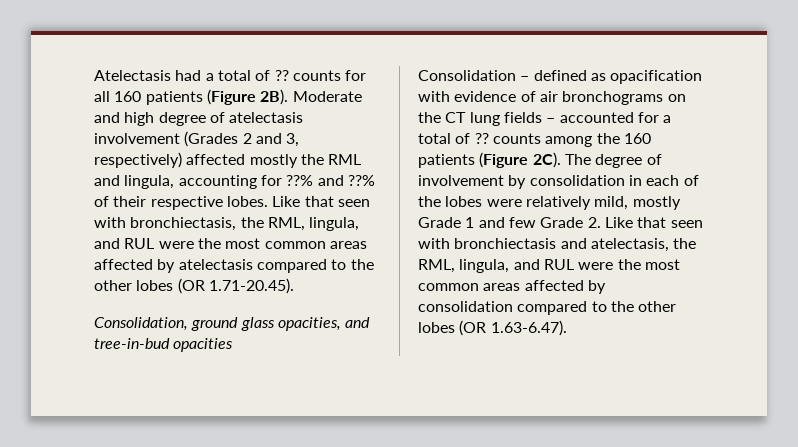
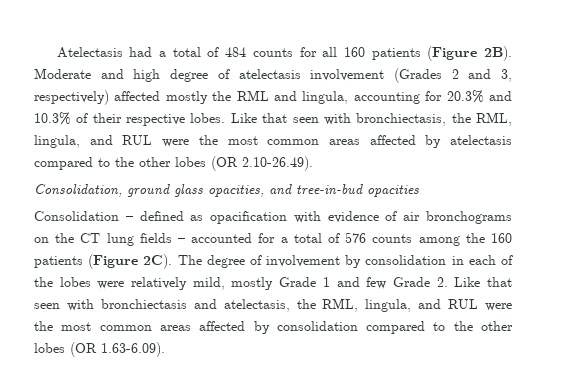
- Atelectasis had a total of ?? counts for all 160 patients (Figure 2B).
+ Atelectasis had a total of 484 counts for all 160 patients (Figure 2B).
- Moderate and high degree of atelectasis involvement (Grades 2 and 3, respectively) affected mostly the RML and lingula, accounting for ??% and ??% of their respective lobes.
+ Moderate and high degree of atelectasis involvement (Grades 2 and 3, respectively) affected mostly the RML and lingula, accounting for 20.3% and 10.3% of their respective lobes.
- Like that seen with bronchiectasis, the RML, lingula, and RUL were the most common areas affected by atelectasis compared to the other lobes (OR 1.71-20.45).
+ Like that seen with bronchiectasis, the RML, lingula, and RUL were the most common areas affected by atelectasis compared to the other lobes (OR 2.10-26.49).
- Consolidation – defined as opacification with evidence of air bronchograms on the CT lung fields – accounted for a total of ?? counts among the 160 patients (Figure 2C).
+ Consolidation – defined as opacification with evidence of air bronchograms on the CT lung fields – accounted for a total of 576 counts among the 160 patients (Figure 2C).
- The degree of involvement by consolidation in each of the lobes were relatively mild, mostly Grade 1 and few Grade 2. Like that seen with bronchiectasis and atelectasis, the RML, lingula, and RUL were the most common areas affected by consolidation compared to the other lobes (OR 1.63-6.47).
+ The degree of involvement by consolidation in each of the lobes were relatively mild, mostly Grade 1 and few Grade 2. Like that seen with bronchiectasis and atelectasis, the RML, lingula, and RUL were the most common areas affected by consolidation compared to the other lobes (OR 1.63-6.09).

